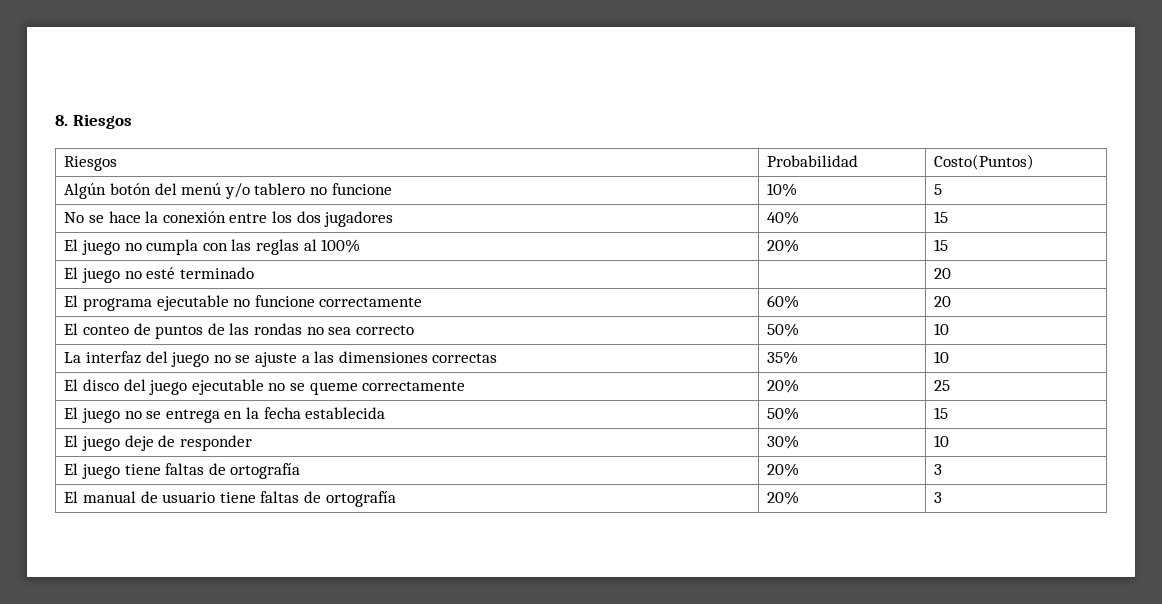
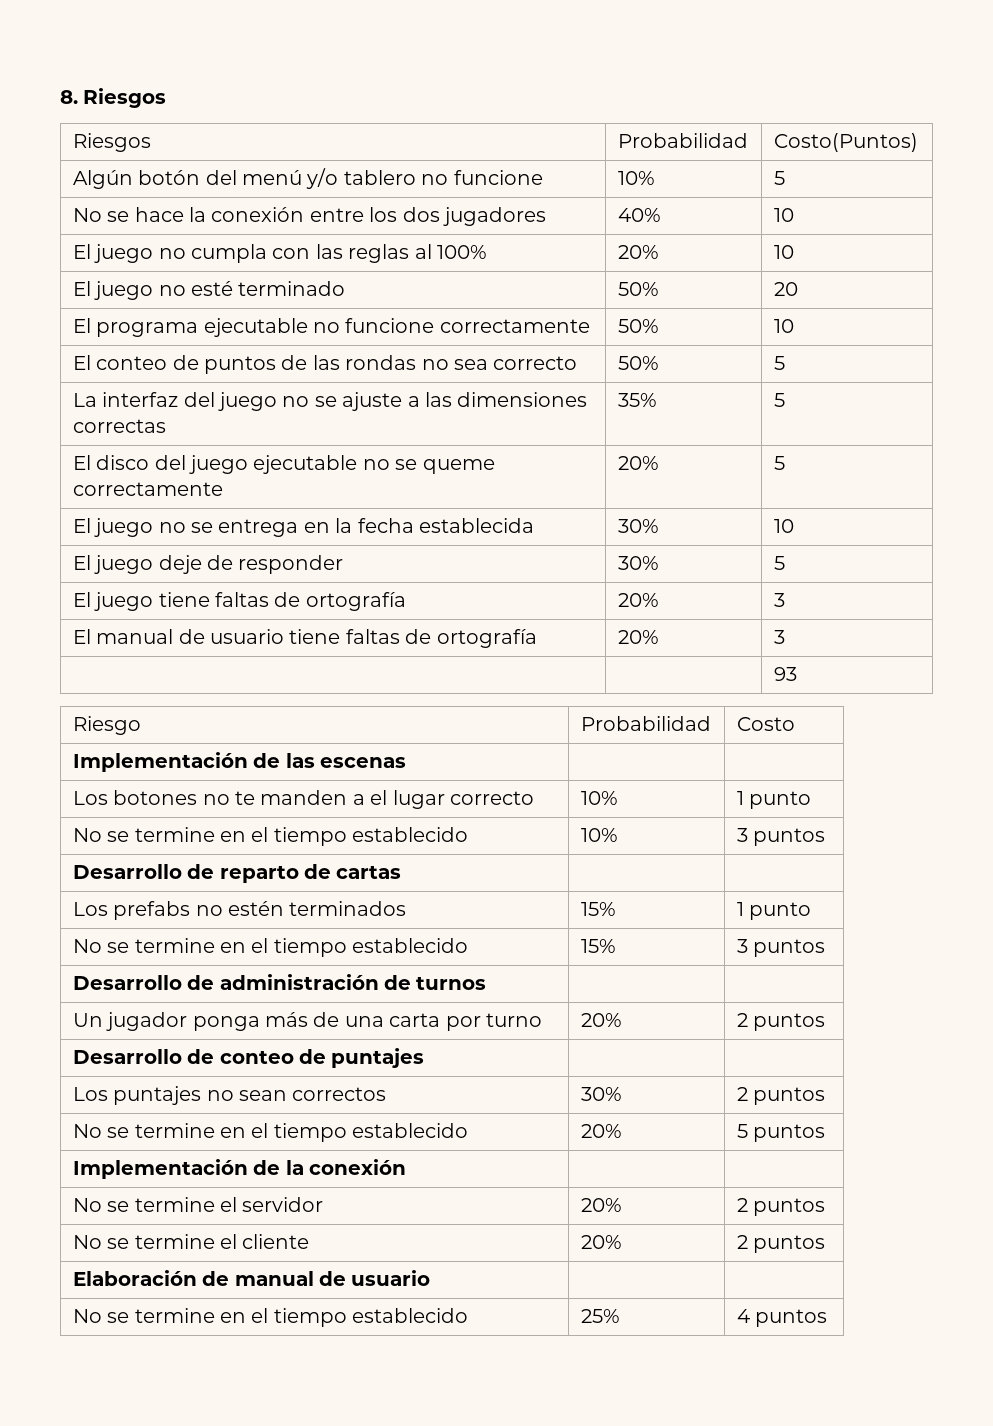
- No se hace la conexión entre los dos jugadores | 40% | 15
+ No se hace la conexión entre los dos jugadores | 40% | 10
- El juego no cumpla con las reglas al 100% | 20% | 15
+ El juego no cumpla con las reglas al 100% | 20% | 10
- El juego no esté terminado | | 20
+ El juego no esté terminado | 50% | 20
- El programa ejecutable no funcione correctamente | 60% | 20
+ El programa ejecutable no funcione correctamente | 50% | 10
- El conteo de puntos de las rondas no sea correcto | 50% | 10
+ El conteo de puntos de las rondas no sea correcto | 50% | 5
- La interfaz del juego no se ajuste a las dimensiones correctas | 35% | 10
+ La interfaz del juego no se ajuste a las dimensiones correctas | 35% | 5
- El disco del juego ejecutable no se queme correctamente | 20% | 25
+ El disco del juego ejecutable no se queme correctamente | 20% | 5
- El juego no se entrega en la fecha establecida | 50% | 15
+ El juego no se entrega en la fecha establecida | 30% | 10
- El juego deje de responder | 30% | 10
+ El juego deje de responder | 30% | 5
+ | | 93
+ Riesgo | Probabilidad | Costo
+ Implementación de las escenas | |
+ Los botones no te manden a el lugar correcto | 10% | 1 punto
+ No se termine en el tiempo establecido | 10% | 3 puntos
+ Desarrollo de reparto de cartas | |
+ Los prefabs no estén terminados | 15% | 1 punto
+ No se termine en el tiempo establecido | 15% | 3 puntos
+ Desarrollo de administración de turnos | |
+ Un jugador ponga más de una carta por turno | 20% | 2 puntos
+ Desarrollo de conteo de puntajes | |
+ Los puntajes no sean correctos | 30% | 2 puntos
+ No se termine en el tiempo establecido | 20% | 5 puntos
+ Implementación de la conexión | |
+ No se termine el servidor | 20% | 2 puntos
+ No se termine el cliente | 20% | 2 puntos
+ Elaboración de manual de usuario | |
+ No se termine en el tiempo establecido | 25% | 4 puntos

